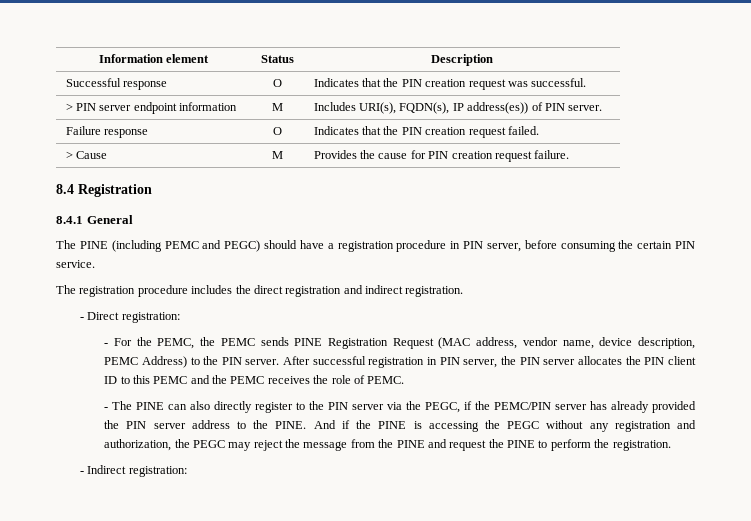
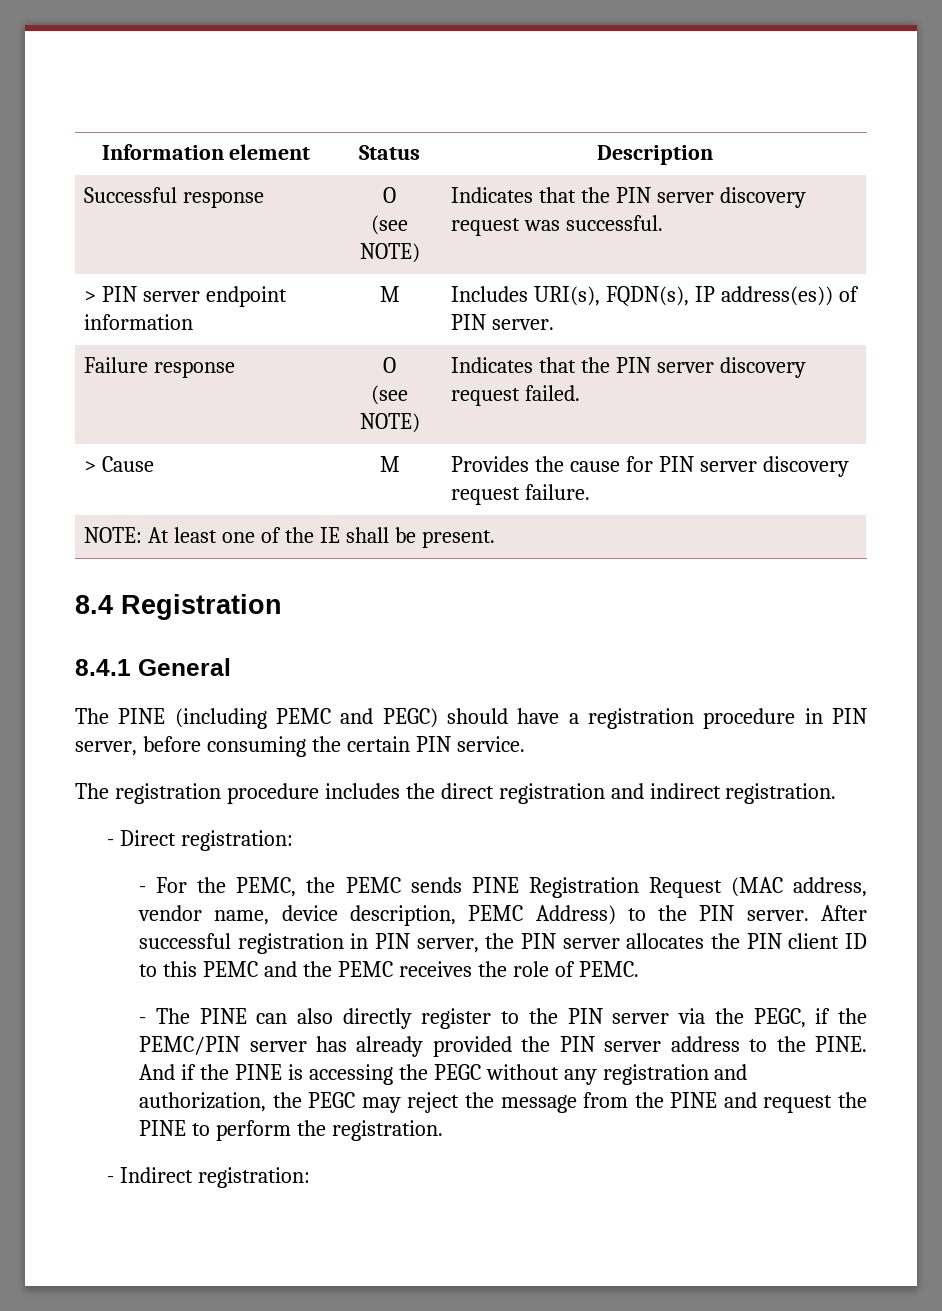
- Successful response | O | Indicates that the PIN creation request was successful.
+ Successful response | O
+ (see NOTE) | Indicates that the PIN server discovery request was successful.
- Failure response | O | Indicates that the PIN creation request failed.
+ Failure response | O
+ (see NOTE) | Indicates that the PIN server discovery request failed.
- > Cause | M | Provides the cause for PIN creation request failure.
+ > Cause | M | Provides the cause for PIN server discovery request failure.
+ NOTE: At least one of the IE shall be present.

